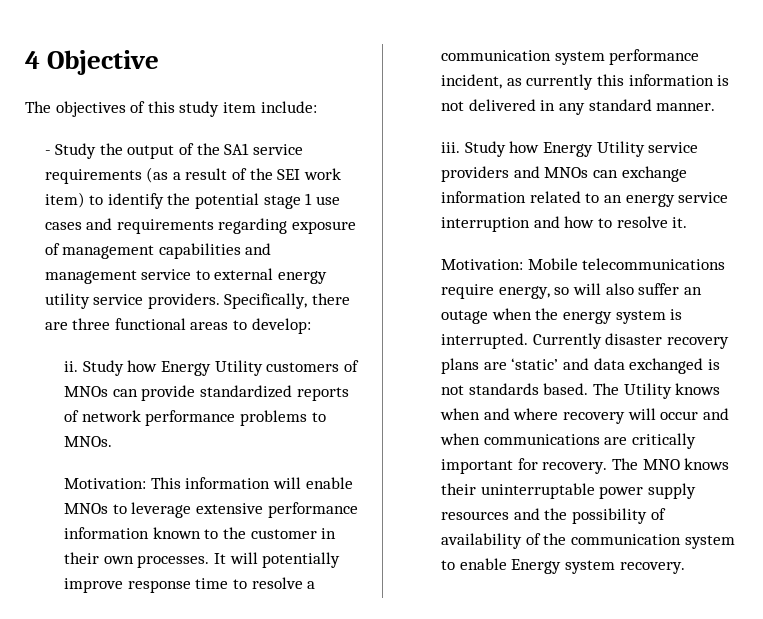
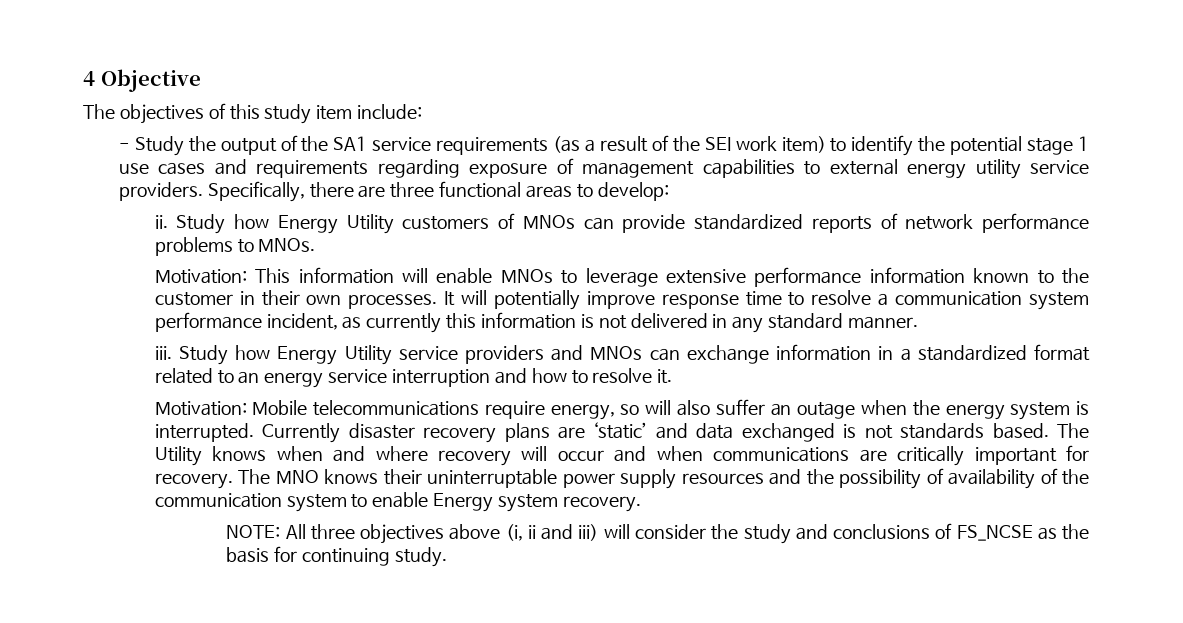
- - Study the output of the SA1 service requirements (as a result of the SEI work item) to identify the potential stage 1 use cases and requirements regarding exposure of management capabilities and management service to external energy utility service providers.
+ - Study the output of the SA1 service requirements (as a result of the SEI work item) to identify the potential stage 1 use cases and requirements regarding exposure of management capabilities to external energy utility service providers.
- Study how Energy Utility service providers and MNOs can exchange information related to an energy service interruption and how to resolve it.
+ Study how Energy Utility service providers and MNOs can exchange information in a standardized format related to an energy service interruption and how to resolve it.
+ NOTE: All three objectives above (i, ii and iii) will consider the study and conclusions of FS_NCSE as the basis for continuing study.

